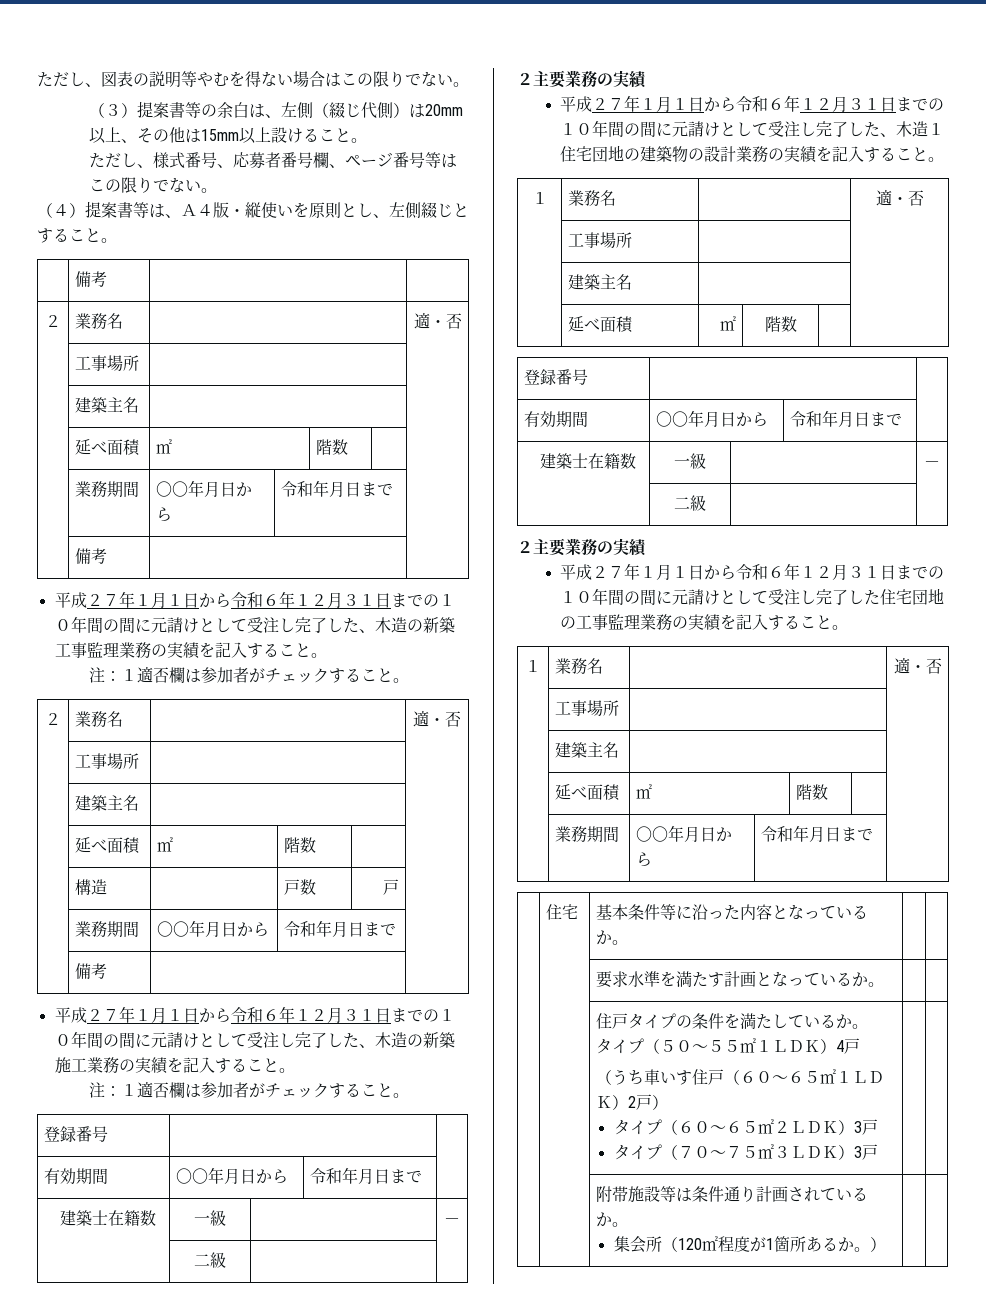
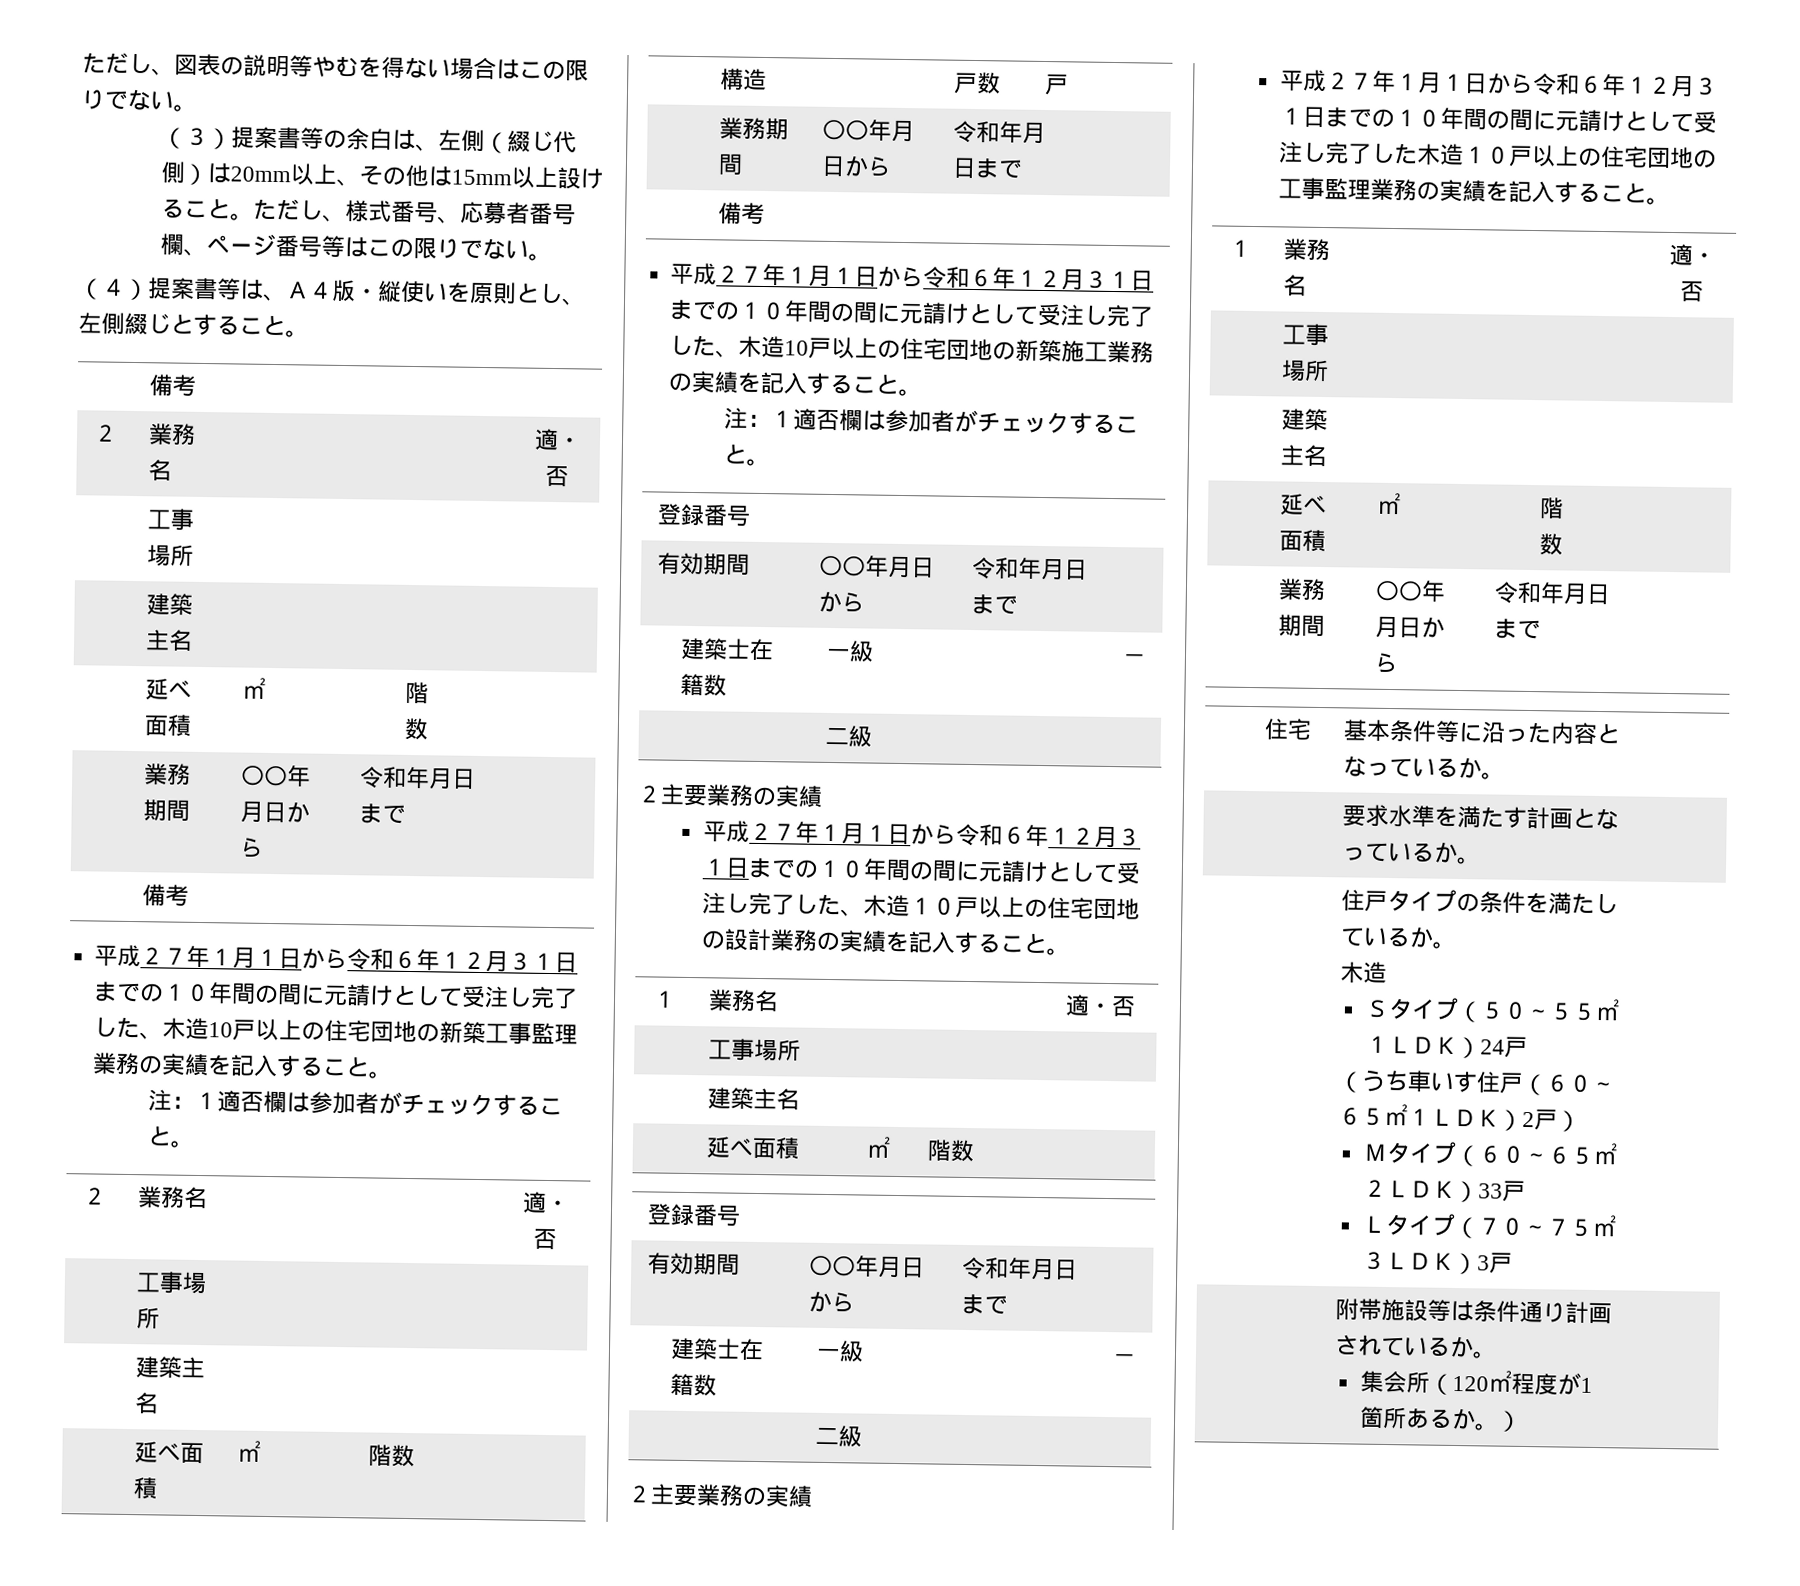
- （３）提案書等の余白は、左側（綴じ代側）は20mm以上、その他は15mm以上設けること。
- ただし、様式番号、応募者番号欄、ページ番号等はこの限りでない。
+ （３）提案書等の余白は、左側（綴じ代側）は20mm以上、その他は15mm以上設けること。ただし、様式番号、応募者番号欄、ページ番号等はこの限りでない。
- 平成２７年１月１日から令和６年１２月３１日までの１０年間の間に元請けとして受注し完了した、木造の新築工事監理業務の実績を記入すること。
+ 平成２７年１月１日から令和６年１２月３１日までの１０年間の間に元請けとして受注し完了した、木造10戸以上の住宅団地の新築工事監理業務の実績を記入すること。
- 平成２７年１月１日から令和６年１２月３１日までの１０年間の間に元請けとして受注し完了した、木造の新築施工業務の実績を記入すること。
+ 平成２７年１月１日から令和６年１２月３１日までの１０年間の間に元請けとして受注し完了した、木造10戸以上の住宅団地の新築施工業務の実績を記入すること。
- 平成２７年１月１日から令和６年１２月３１日までの１０年間の間に元請けとして受注し完了した、木造１住宅団地の建築物の設計業務の実績を記入すること。
+ 平成２７年１月１日から令和６年１２月３１日までの１０年間の間に元請けとして受注し完了した、木造１０戸以上の住宅団地の設計業務の実績を記入すること。
- 平成２７年１月１日から令和６年１２月３１日までの１０年間の間に元請けとして受注し完了した住宅団地の工事監理業務の実績を記入すること。
+ 平成２７年１月１日から令和６年１２月３１日までの１０年間の間に元請けとして受注し完了した木造１０戸以上の住宅団地の工事監理業務の実績を記入すること。
  住戸タイプの条件を満たしているか。
- タイプ（５０～５５㎡１ＬＤＫ）4戸
+ 木造
+ Ｓタイプ（５０～５５㎡１ＬＤＫ）24戸
- タイプ（６０～６５㎡２ＬＤＫ）3戸
- タイプ（７０～７５㎡３ＬＤＫ）3戸
+ Ｍタイプ（６０～６５㎡２ＬＤＫ）33戸
+ Ｌタイプ（７０～７５㎡３ＬＤＫ）3戸

